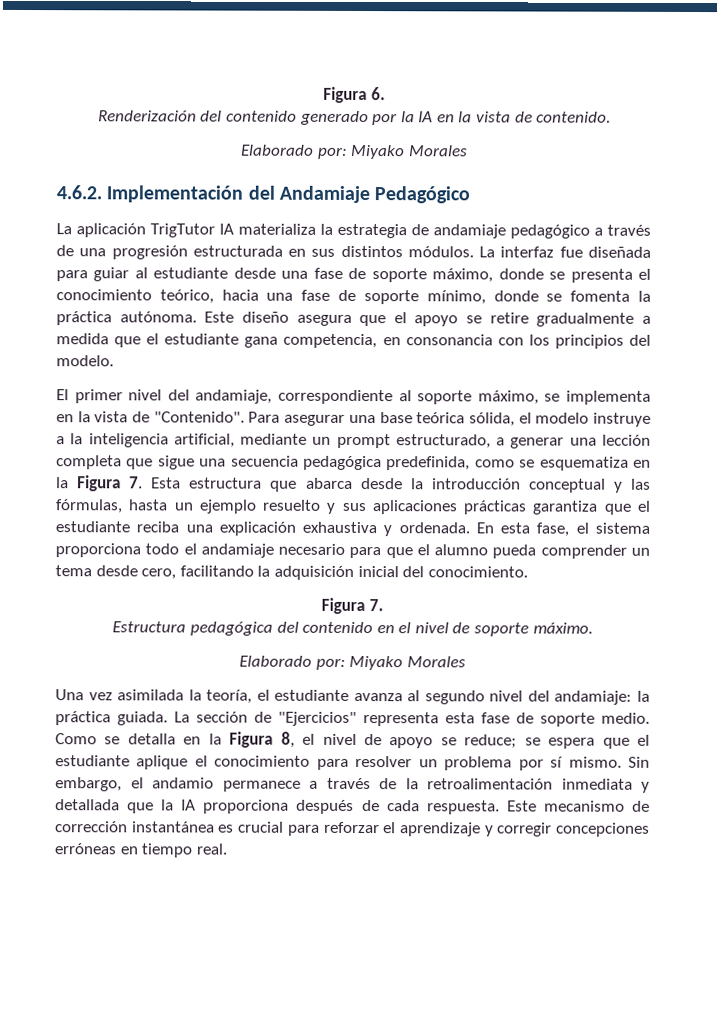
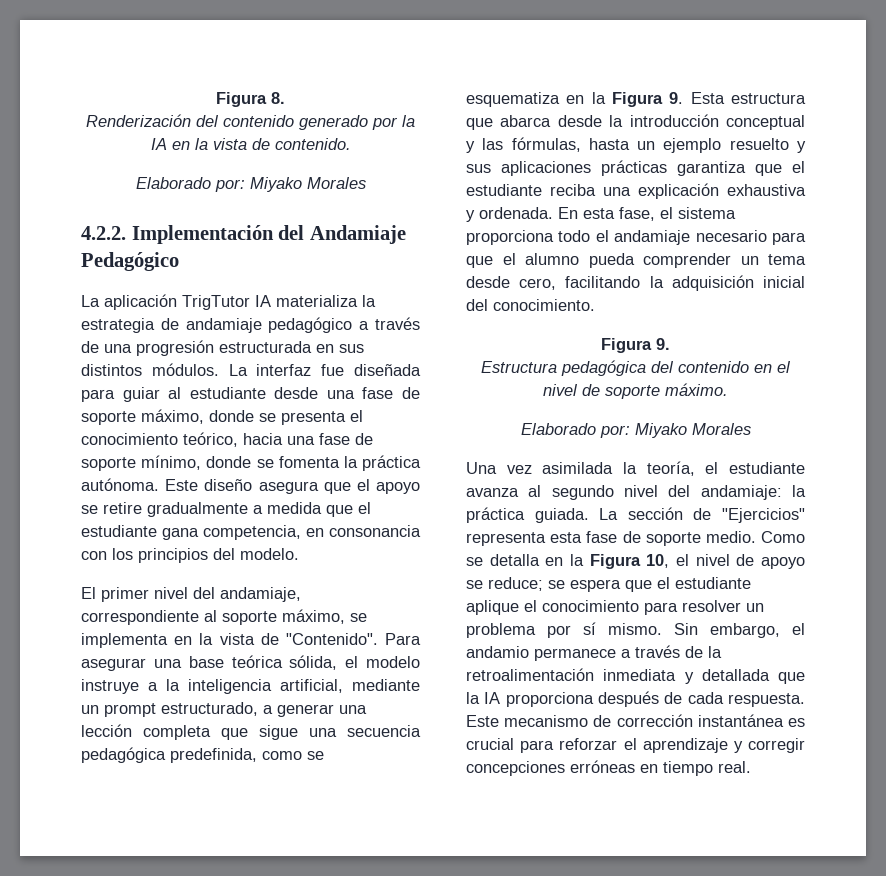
- Figura 6.
+ Figura 8.
- 4.6.2. Implementación del Andamiaje Pedagógico
+ 4.2.2. Implementación del Andamiaje Pedagógico
- Para asegurar una base teórica sólida, el modelo instruye a la inteligencia artificial, mediante un prompt estructurado, a generar una lección completa que sigue una secuencia pedagógica predefinida, como se esquematiza en la Figura 7. Esta estructura que abarca desde la introducción conceptual y las fórmulas, hasta un ejemplo resuelto y sus aplicaciones prácticas garantiza que el estudiante reciba una explicación exhaustiva y ordenada.
+ Para asegurar una base teórica sólida, el modelo instruye a la inteligencia artificial, mediante un prompt estructurado, a generar una lección completa que sigue una secuencia pedagógica predefinida, como se esquematiza en la Figura 9. Esta estructura que abarca desde la introducción conceptual y las fórmulas, hasta un ejemplo resuelto y sus aplicaciones prácticas garantiza que el estudiante reciba una explicación exhaustiva y ordenada.
  En esta fase, el sistema proporciona todo el andamiaje necesario para que el alumno pueda comprender un tema desde cero, facilitando la adquisición inicial del conocimiento.
- Figura 7.
+ Figura 9.
- Como se detalla en la Figura 8, el nivel de apoyo se reduce; se espera que el estudiante aplique el conocimiento para resolver un problema por sí mismo.
+ Como se detalla en la Figura 10, el nivel de apoyo se reduce; se espera que el estudiante aplique el conocimiento para resolver un problema por sí mismo.

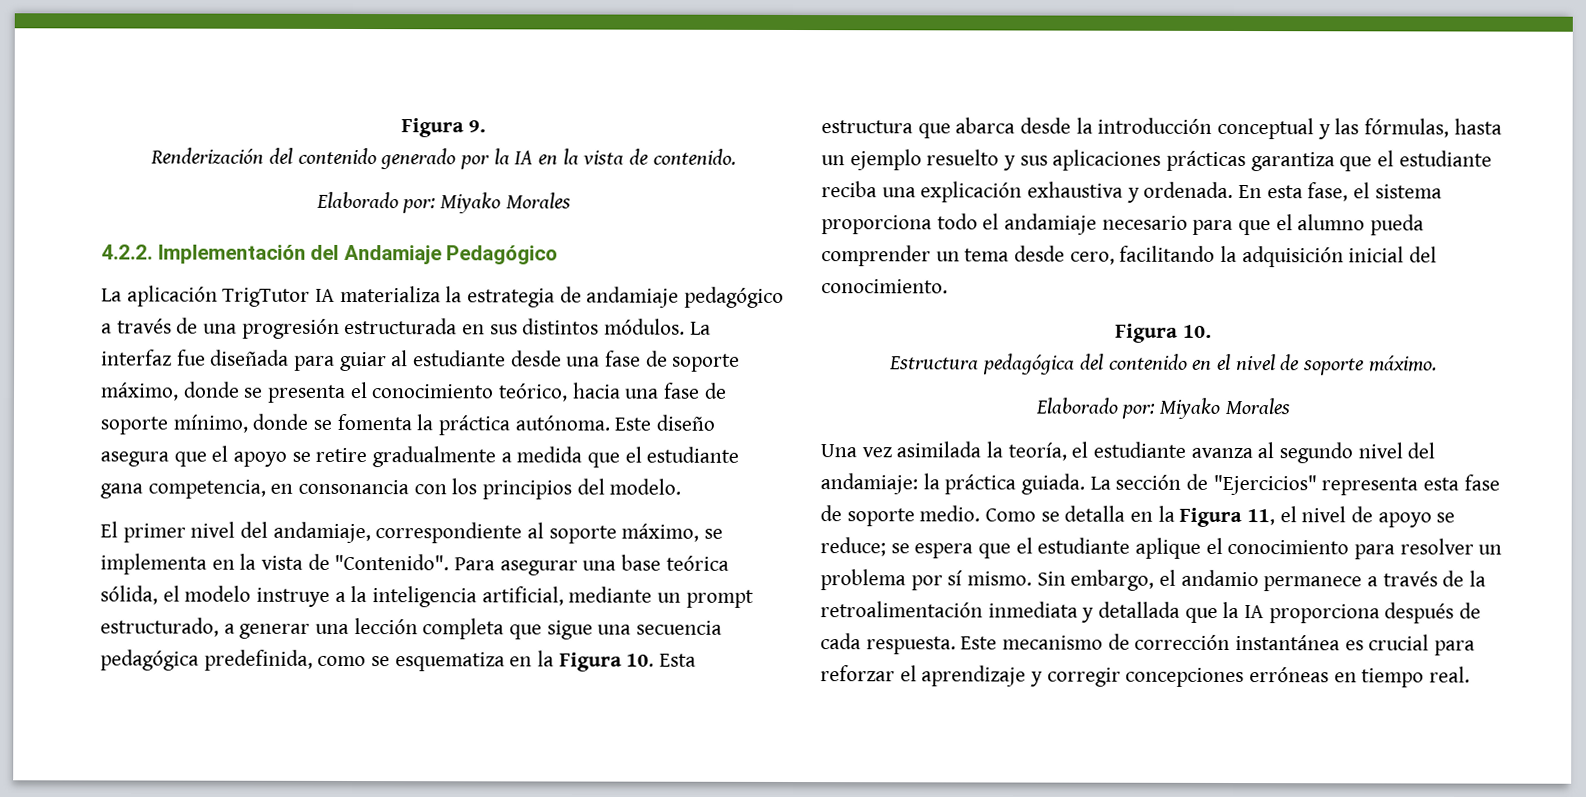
- Figura 8.
+ Figura 9.
- Para asegurar una base teórica sólida, el modelo instruye a la inteligencia artificial, mediante un prompt estructurado, a generar una lección completa que sigue una secuencia pedagógica predefinida, como se esquematiza en la Figura 9. Esta estructura que abarca desde la introducción conceptual y las fórmulas, hasta un ejemplo resuelto y sus aplicaciones prácticas garantiza que el estudiante reciba una explicación exhaustiva y ordenada.
+ Para asegurar una base teórica sólida, el modelo instruye a la inteligencia artificial, mediante un prompt estructurado, a generar una lección completa que sigue una secuencia pedagógica predefinida, como se esquematiza en la Figura 10. Esta estructura que abarca desde la introducción conceptual y las fórmulas, hasta un ejemplo resuelto y sus aplicaciones prácticas garantiza que el estudiante reciba una explicación exhaustiva y ordenada.
  En esta fase, el sistema proporciona todo el andamiaje necesario para que el alumno pueda comprender un tema desde cero, facilitando la adquisición inicial del conocimiento.
- Figura 9.
+ Figura 10.
- Como se detalla en la Figura 10, el nivel de apoyo se reduce; se espera que el estudiante aplique el conocimiento para resolver un problema por sí mismo.
+ Como se detalla en la Figura 11, el nivel de apoyo se reduce; se espera que el estudiante aplique el conocimiento para resolver un problema por sí mismo.

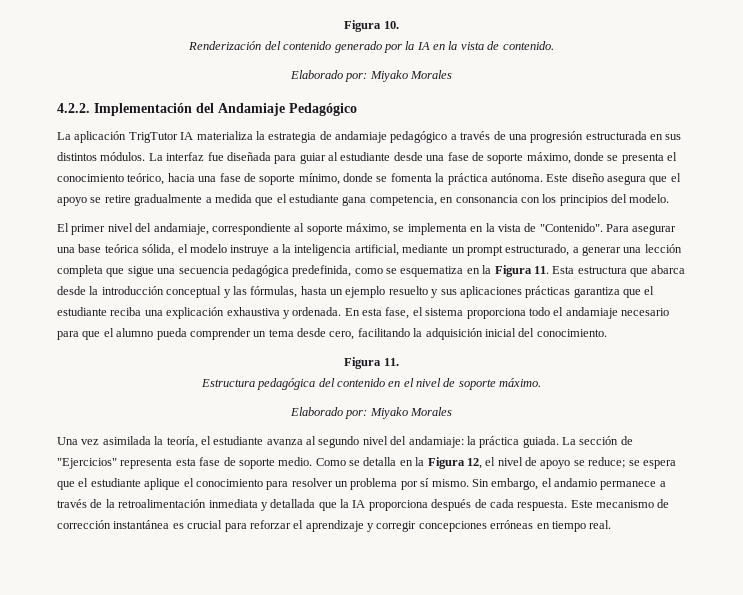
- Figura 9.
+ Figura 10.
- Para asegurar una base teórica sólida, el modelo instruye a la inteligencia artificial, mediante un prompt estructurado, a generar una lección completa que sigue una secuencia pedagógica predefinida, como se esquematiza en la Figura 10. Esta estructura que abarca desde la introducción conceptual y las fórmulas, hasta un ejemplo resuelto y sus aplicaciones prácticas garantiza que el estudiante reciba una explicación exhaustiva y ordenada.
+ Para asegurar una base teórica sólida, el modelo instruye a la inteligencia artificial, mediante un prompt estructurado, a generar una lección completa que sigue una secuencia pedagógica predefinida, como se esquematiza en la Figura 11. Esta estructura que abarca desde la introducción conceptual y las fórmulas, hasta un ejemplo resuelto y sus aplicaciones prácticas garantiza que el estudiante reciba una explicación exhaustiva y ordenada.
  En esta fase, el sistema proporciona todo el andamiaje necesario para que el alumno pueda comprender un tema desde cero, facilitando la adquisición inicial del conocimiento.
- Figura 10.
+ Figura 11.
- Como se detalla en la Figura 11, el nivel de apoyo se reduce; se espera que el estudiante aplique el conocimiento para resolver un problema por sí mismo.
+ Como se detalla en la Figura 12, el nivel de apoyo se reduce; se espera que el estudiante aplique el conocimiento para resolver un problema por sí mismo.

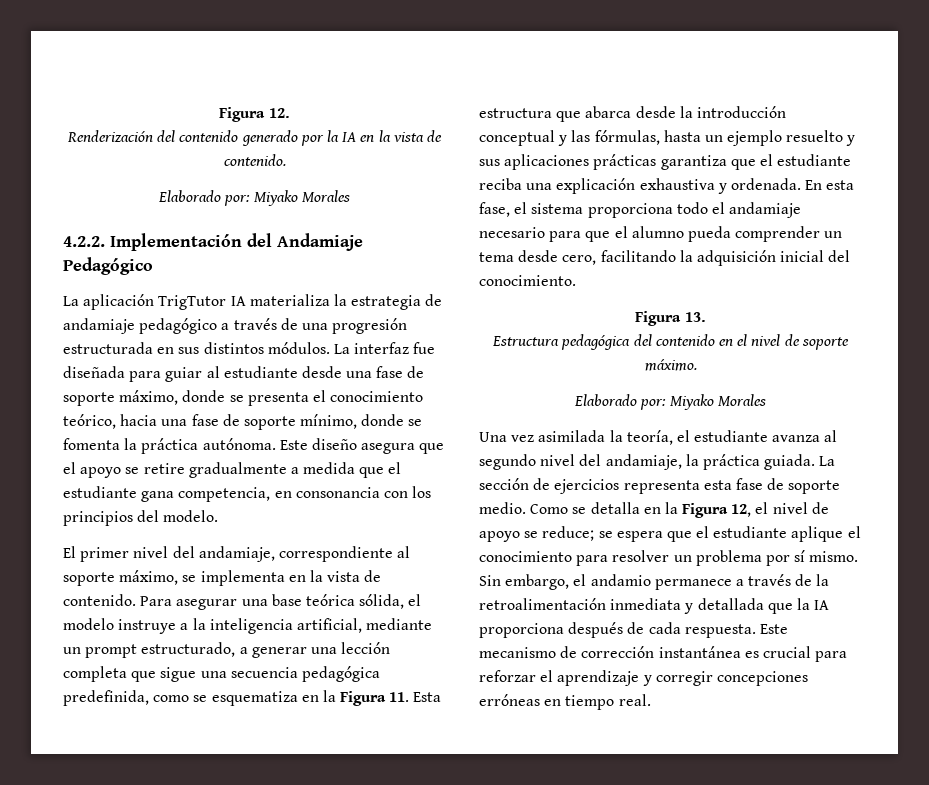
- Figura 10.
+ Figura 12.
- El primer nivel del andamiaje, correspondiente al soporte máximo, se implementa en la vista de "Contenido".
+ El primer nivel del andamiaje, correspondiente al soporte máximo, se implementa en la vista de contenido.
  En esta fase, el sistema proporciona todo el andamiaje necesario para que el alumno pueda comprender un tema desde cero, facilitando la adquisición inicial del conocimiento.
- Figura 11.
+ Figura 13.
- Una vez asimilada la teoría, el estudiante avanza al segundo nivel del andamiaje: la práctica guiada.
+ Una vez asimilada la teoría, el estudiante avanza al segundo nivel del andamiaje, la práctica guiada.
- La sección de "Ejercicios" representa esta fase de soporte medio.
+ La sección de ejercicios representa esta fase de soporte medio.

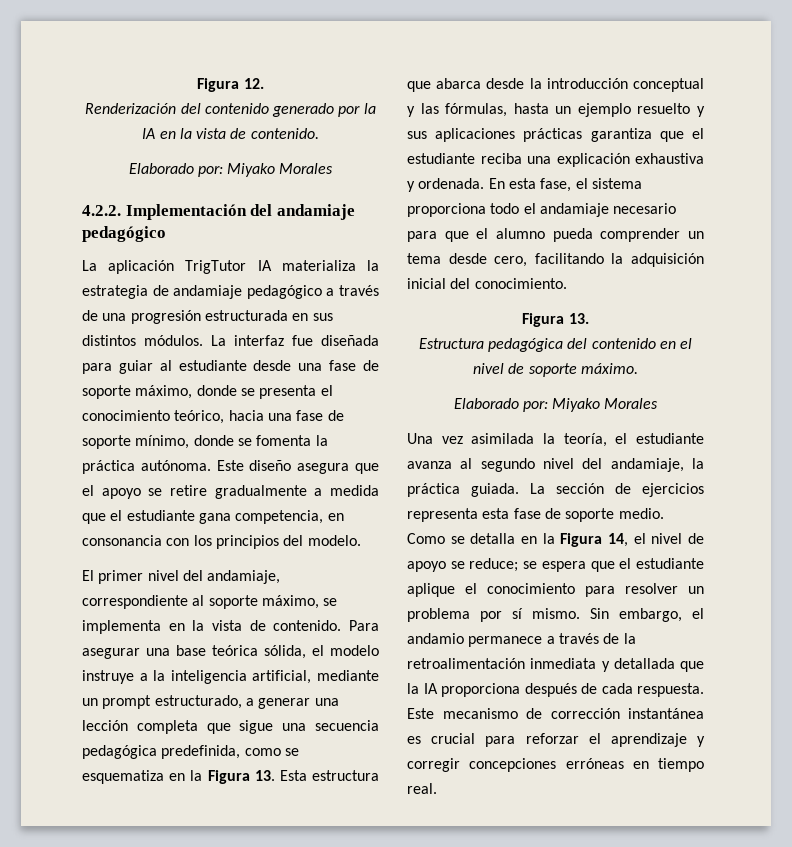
- 4.2.2. Implementación del Andamiaje Pedagógico
+ 4.2.2. Implementación del andamiaje pedagógico
- Para asegurar una base teórica sólida, el modelo instruye a la inteligencia artificial, mediante un prompt estructurado, a generar una lección completa que sigue una secuencia pedagógica predefinida, como se esquematiza en la Figura 11. Esta estructura que abarca desde la introducción conceptual y las fórmulas, hasta un ejemplo resuelto y sus aplicaciones prácticas garantiza que el estudiante reciba una explicación exhaustiva y ordenada.
+ Para asegurar una base teórica sólida, el modelo instruye a la inteligencia artificial, mediante un prompt estructurado, a generar una lección completa que sigue una secuencia pedagógica predefinida, como se esquematiza en la Figura 13. Esta estructura que abarca desde la introducción conceptual y las fórmulas, hasta un ejemplo resuelto y sus aplicaciones prácticas garantiza que el estudiante reciba una explicación exhaustiva y ordenada.
- Como se detalla en la Figura 12, el nivel de apoyo se reduce; se espera que el estudiante aplique el conocimiento para resolver un problema por sí mismo.
+ Como se detalla en la Figura 14, el nivel de apoyo se reduce; se espera que el estudiante aplique el conocimiento para resolver un problema por sí mismo.

